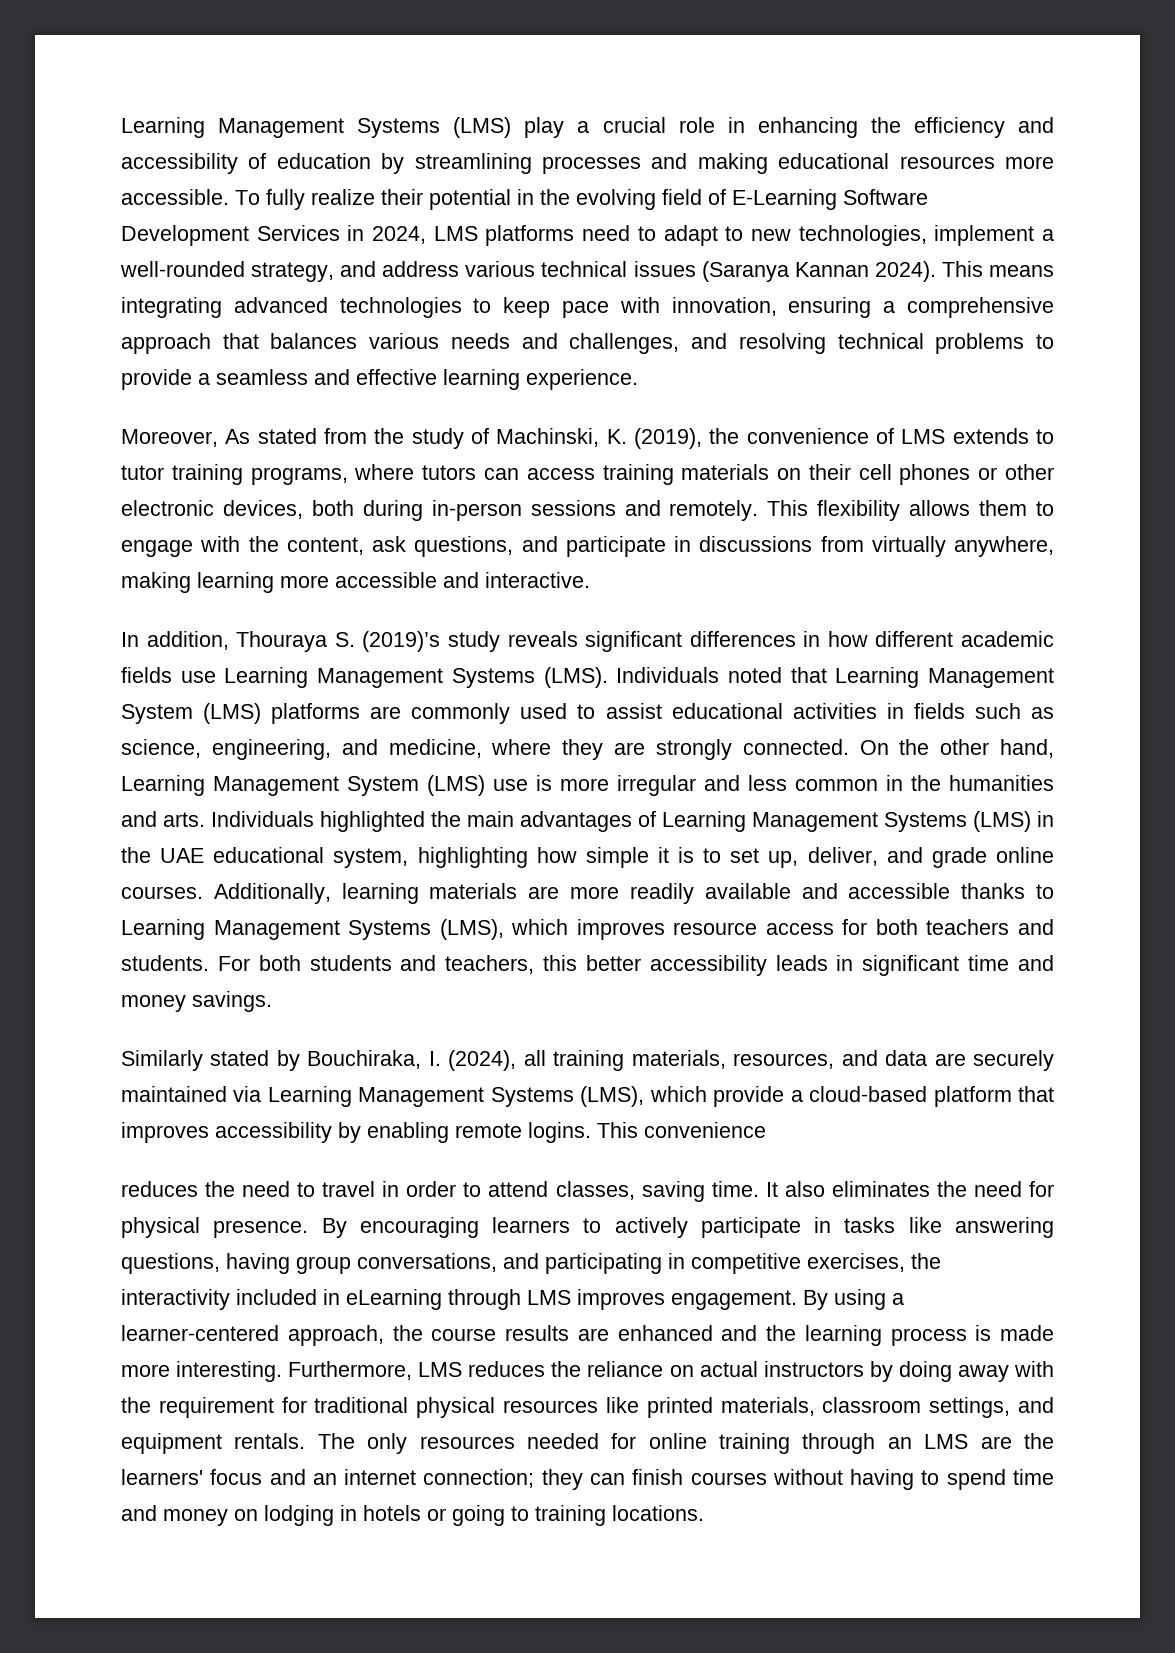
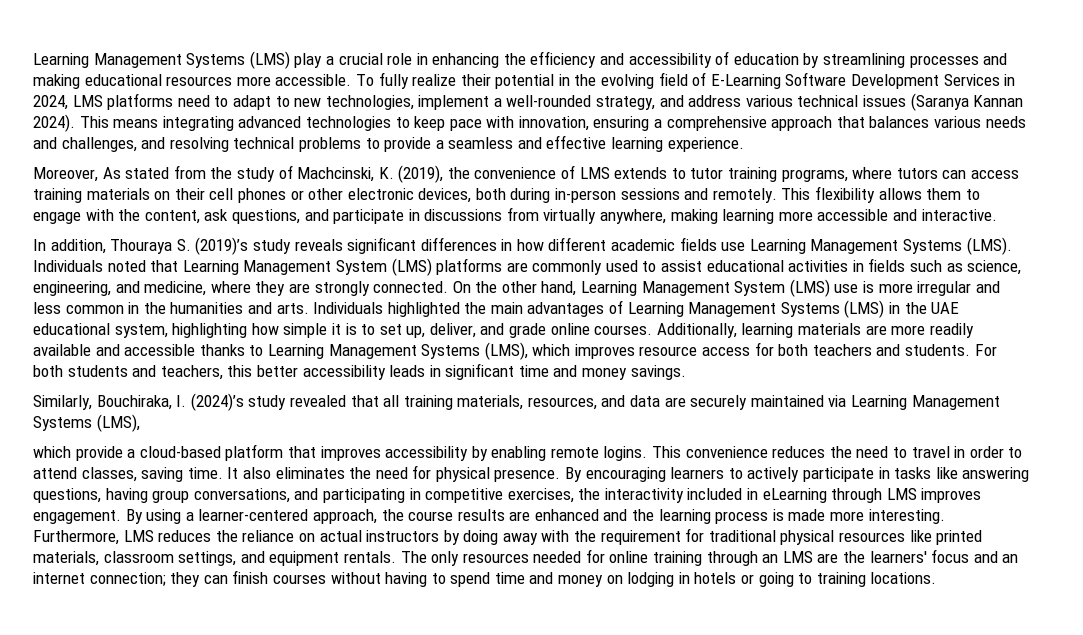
- Moreover, As stated from the study of Machinski, K. (2019), the convenience of LMS extends to tutor training programs, where tutors can access training materials on their cell phones or other electronic devices, both during in-person sessions and remotely.
+ Moreover, As stated from the study of Machcinski, K. (2019), the convenience of LMS extends to tutor training programs, where tutors can access training materials on their cell phones or other electronic devices, both during in-person sessions and remotely.
- Similarly stated by Bouchiraka, I. (2024), all training materials, resources, and data are securely maintained via Learning Management Systems (LMS), which provide a cloud-based platform that improves accessibility by enabling remote logins.
+ Similarly, Bouchiraka, I. (2024)’s study revealed that all training materials, resources, and data are securely maintained via Learning Management Systems (LMS),
+ which provide a cloud-based platform that improves accessibility by enabling remote logins.
- This convenience
- reduces the need to travel in order to attend classes, saving time.
+ This convenience reduces the need to travel in order to attend classes, saving time.

